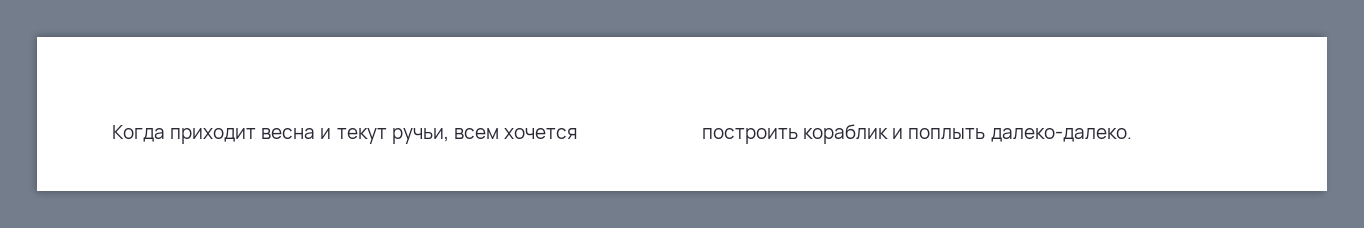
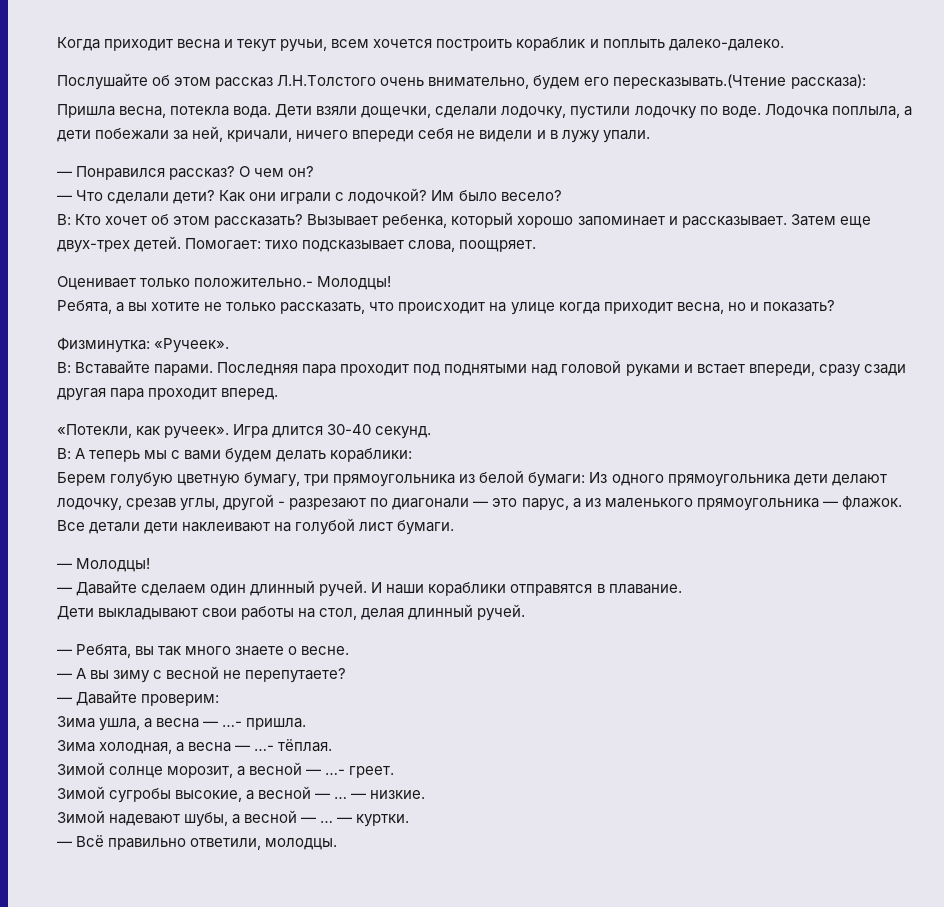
+ Послушайте об этом рассказ Л.Н.Толстого очень внимательно, будем его пересказывать.(Чтение рассказа):
+ Пришла весна, потекла вода. Дети взяли дощечки, сделали лодочку, пустили лодочку по воде. Лодочка поплыла, а дети побежали за ней, кричали, ничего впереди себя не видели и в лужу упали.
+ — Понравился рассказ? О чем он?
+ — Что сделали дети? Как они играли с лодочкой? Им было весело?
+ В: Кто хочет об этом рассказать? Вызывает ребенка, который хорошо запоминает и рассказывает. Затем еще двух-трех детей. Помогает: тихо подсказывает слова, поощряет.
+ Оценивает только положительно.- Молодцы!
+ Ребята, а вы хотите не только рассказать, что происходит на улице когда приходит весна, но и показать?
+ Физминутка: «Ручеек».
+ В: Вставайте парами. Последняя пара проходит под поднятыми над головой руками и встает впереди, сразу сзади другая пара проходит вперед.
+ «Потекли, как ручеек». Игра длится 30-40 секунд.
+ В: А теперь мы с вами будем делать кораблики:
+ Берем голубую цветную бумагу, три прямоугольника из белой бумаги: Из одного прямоугольника дети делают лодочку, срезав углы, другой - разрезают по диагонали — это парус, а из маленького прямоугольника — флажок. Все детали дети наклеивают на голубой лист бумаги.
+ — Молодцы!
+ — Давайте сделаем один длинный ручей. И наши кораблики отправятся в плавание.
+ Дети выкладывают свои работы на стол, делая длинный ручей.
+ — Ребята, вы так много знаете о весне.
+ — А вы зиму с весной не перепутаете?
+ — Давайте проверим:
+ Зима ушла, а весна — …- пришла.
+ Зима холодная, а весна — …- тёплая.
+ Зимой солнце морозит, а весной — …- греет.
+ Зимой сугробы высокие, а весной — … — низкие.
+ Зимой надевают шубы, а весной — … — куртки.
+ — Всё правильно ответили, молодцы.

